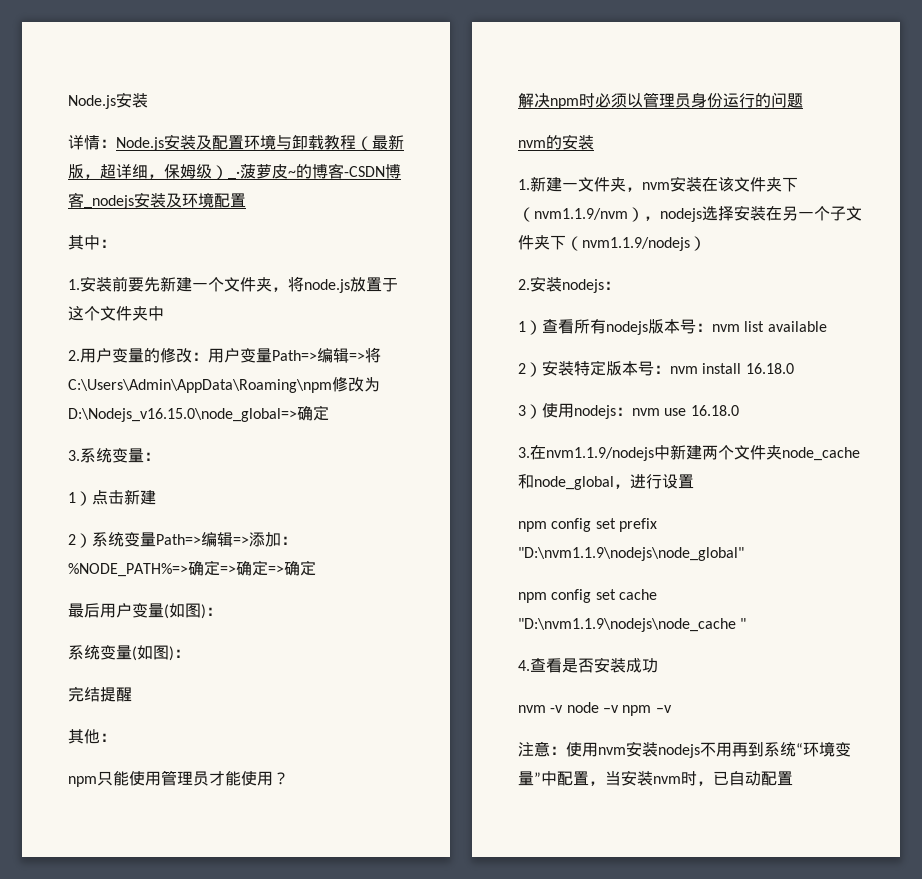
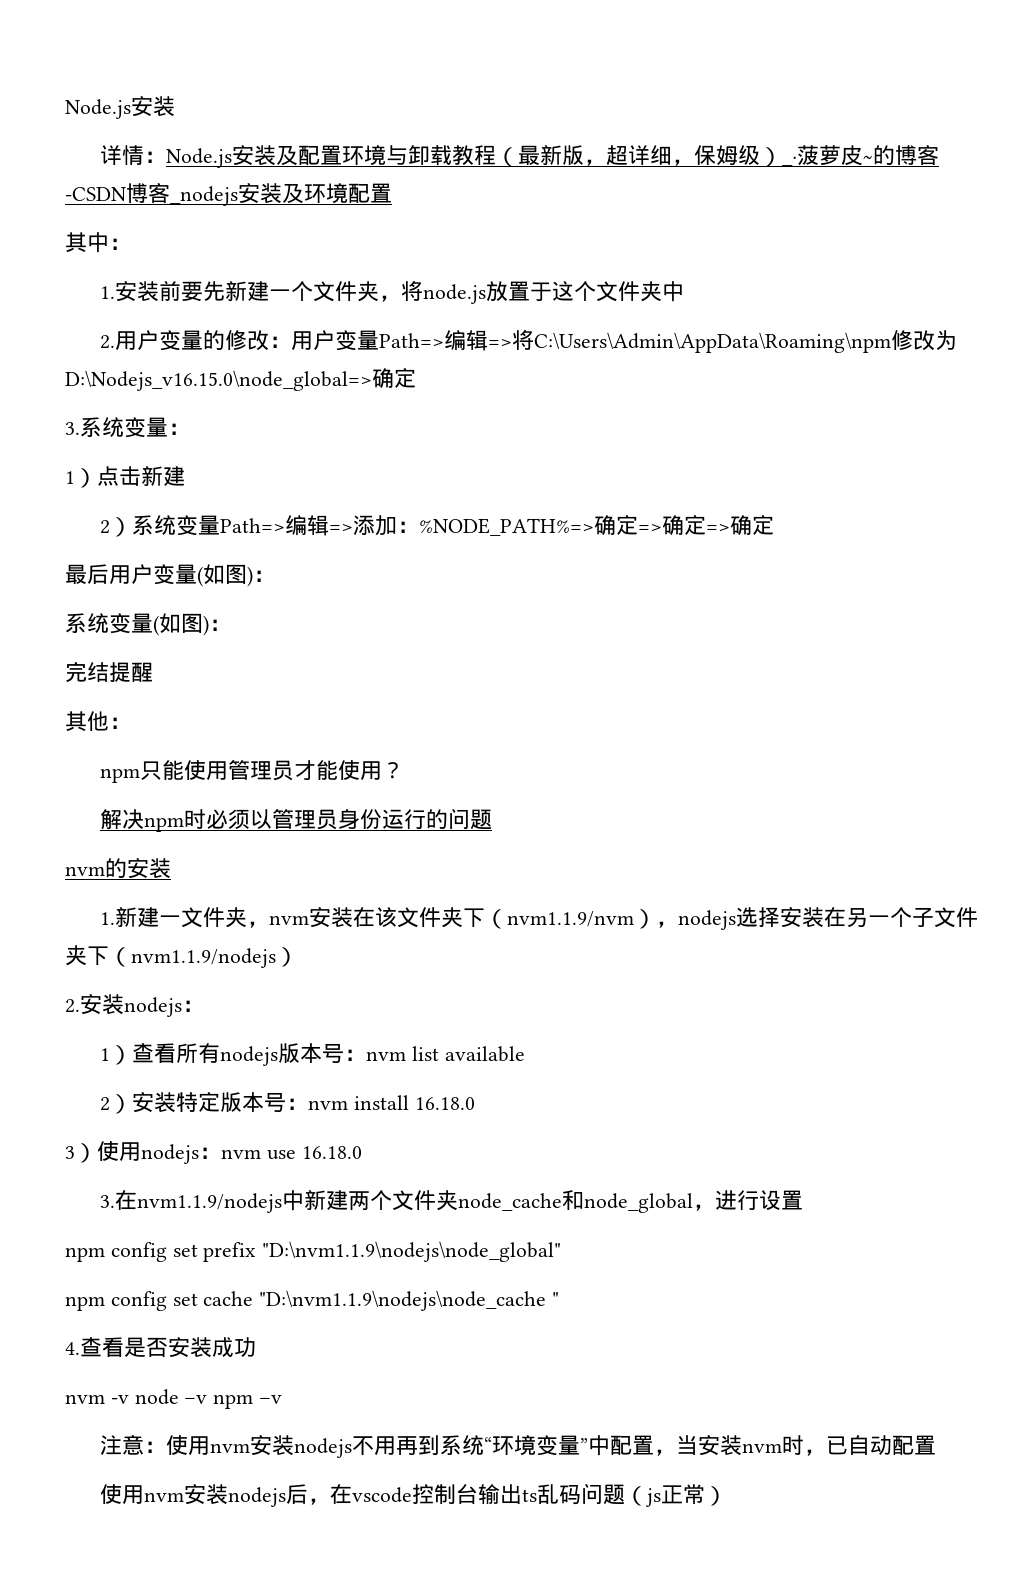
+ 使用nvm安装nodejs后，在vscode控制台输出ts乱码问题（js正常）

